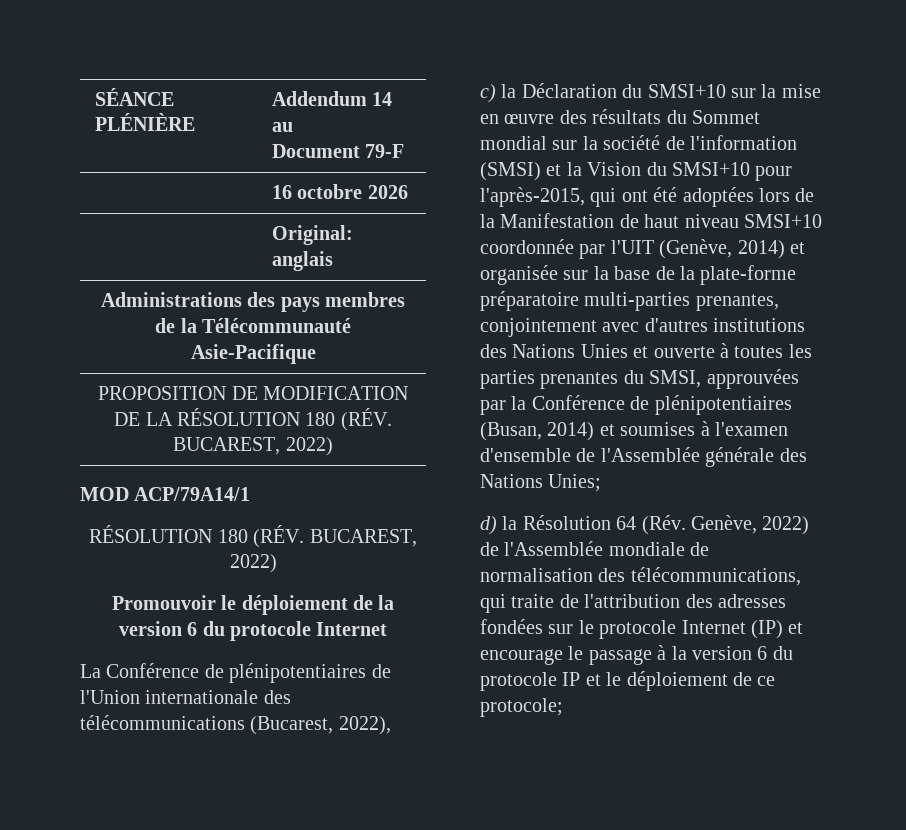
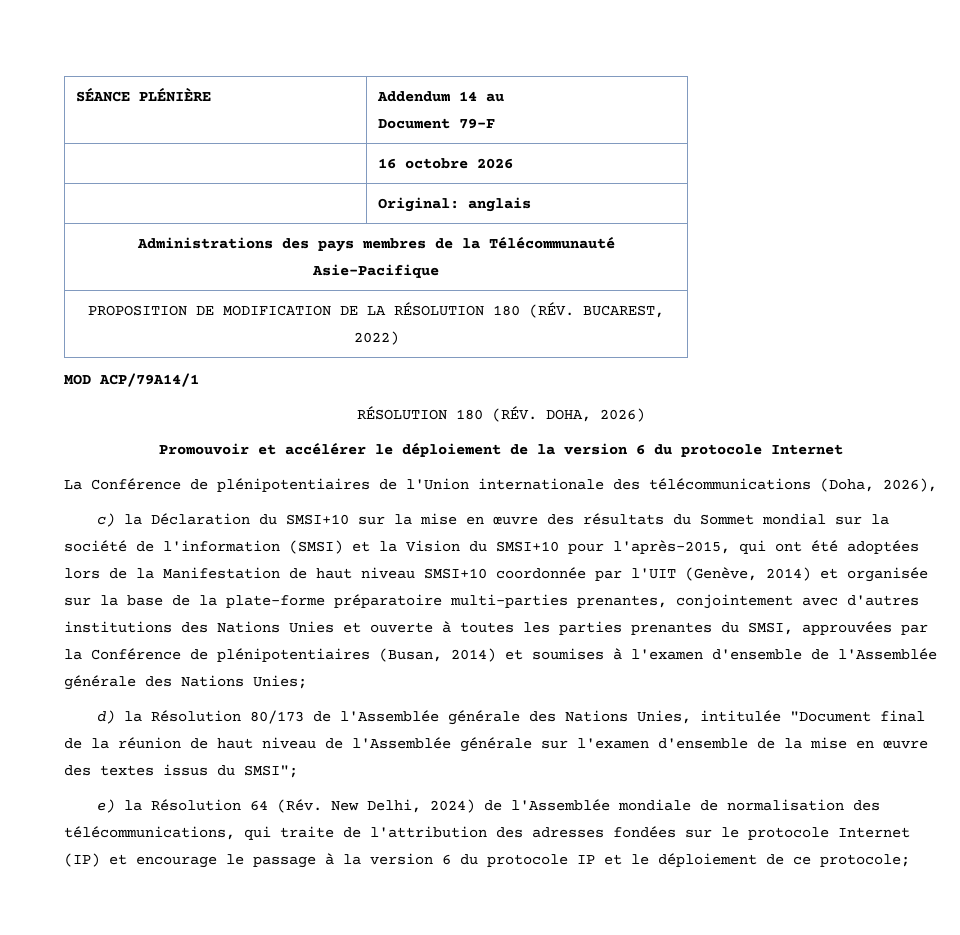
  MOD ACP/79A14/1
- RÉSOLUTION 180 (RÉV. BUCAREST, 2022)
+ RÉSOLUTION 180 (RÉV. DOHA, 2026)
- Promouvoir le déploiement de la version 6 du protocole Internet
+ Promouvoir et accélérer le déploiement de la version 6 du protocole Internet
- La Conférence de plénipotentiaires de l'Union internationale des télécommunications (Bucarest, 2022),
+ La Conférence de plénipotentiaires de l'Union internationale des télécommunications (Doha, 2026),
- d) la Résolution 64 (Rév. Genève, 2022) de l'Assemblée mondiale de normalisation des télécommunications, qui traite de l'attribution des adresses fondées sur le protocole Internet (IP) et encourage le passage à la version 6 du protocole IP et le déploiement de ce protocole;
+ d) la Résolution 80/173 de l'Assemblée générale des Nations Unies, intitulée "Document final de la réunion de haut niveau de l'Assemblée générale sur l'examen d'ensemble de la mise en œuvre des textes issus du SMSI";
+ e) la Résolution 64 (Rév. New Delhi, 2024) de l'Assemblée mondiale de normalisation des télécommunications, qui traite de l'attribution des adresses fondées sur le protocole Internet (IP) et encourage le passage à la version 6 du protocole IP et le déploiement de ce protocole;

